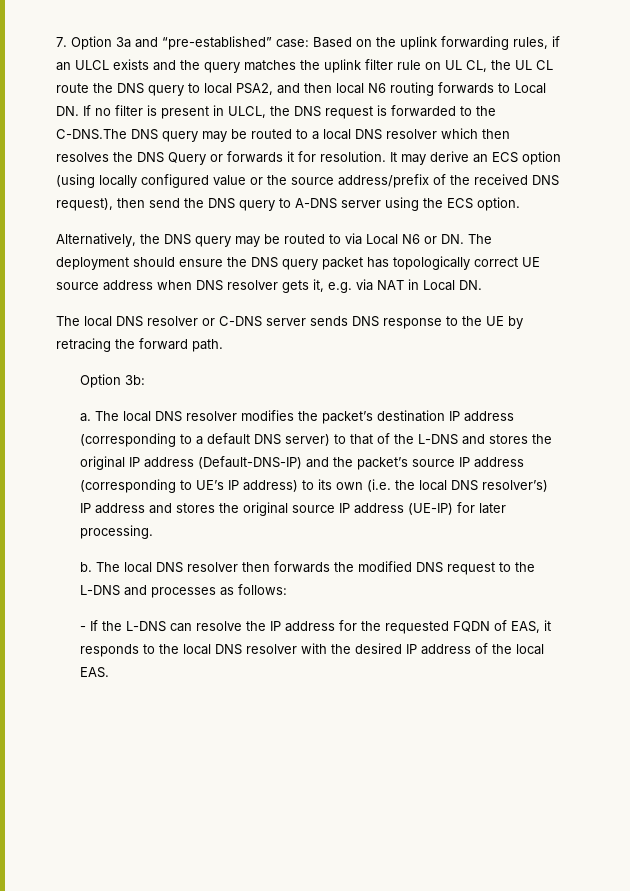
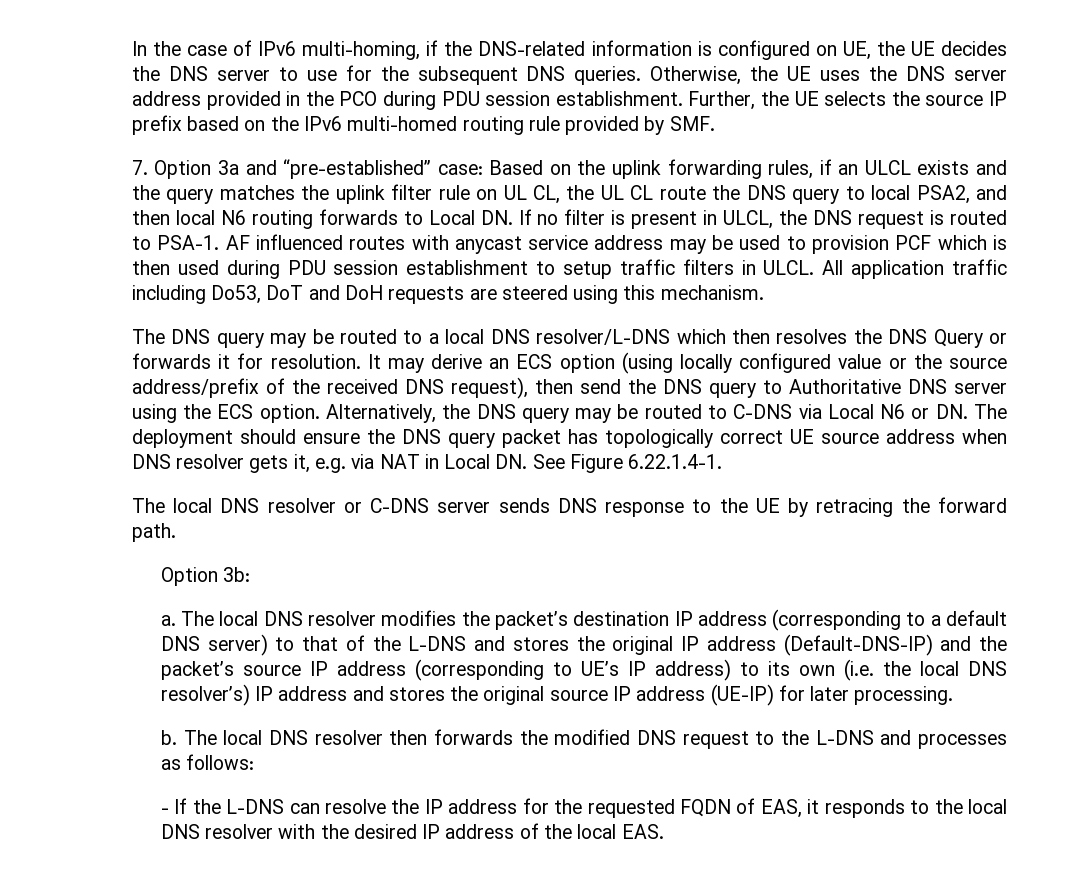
+ In the case of IPv6 multi-homing, if the DNS-related information is configured on UE, the UE decides the DNS server to use for the subsequent DNS queries. Otherwise, the UE uses the DNS server address provided in the PCO during PDU session establishment. Further, the UE selects the source IP prefix based on the IPv6 multi-homed routing rule provided by SMF.
- Based on the uplink forwarding rules, if an ULCL exists and the query matches the uplink filter rule on UL CL, the UL CL route the DNS query to local PSA2, and then local N6 routing forwards to Local DN. If no filter is present in ULCL, the DNS request is forwarded to the C-DNS.The DNS query may be routed to a local DNS resolver which then resolves the DNS Query or forwards it for resolution.
+ Based on the uplink forwarding rules, if an ULCL exists and the query matches the uplink filter rule on UL CL, the UL CL route the DNS query to local PSA2, and then local N6 routing forwards to Local DN. If no filter is present in ULCL, the DNS request is routed to PSA-1. AF influenced routes with anycast service address may be used to provision PCF which is then used during PDU session establishment to setup traffic filters in ULCL. All application traffic including Do53, DoT and DoH requests are steered using this mechanism.
+ The DNS query may be routed to a local DNS resolver/L-DNS which then resolves the DNS Query or forwards it for resolution.
- It may derive an ECS option (using locally configured value or the source address/prefix of the received DNS request), then send the DNS query to A-DNS server using the ECS option.
- Alternatively, the DNS query may be routed to via Local N6 or DN. The deployment should ensure the DNS query packet has topologically correct UE source address when DNS resolver gets it, e.g. via NAT in Local DN.
+ It may derive an ECS option (using locally configured value or the source address/prefix of the received DNS request), then send the DNS query to Authoritative DNS server using the ECS option. Alternatively, the DNS query may be routed to C-DNS via Local N6 or DN. The deployment should ensure the DNS query packet has topologically correct UE source address when DNS resolver gets it, e.g. via NAT in Local DN. See Figure 6.22.1.4-1.

